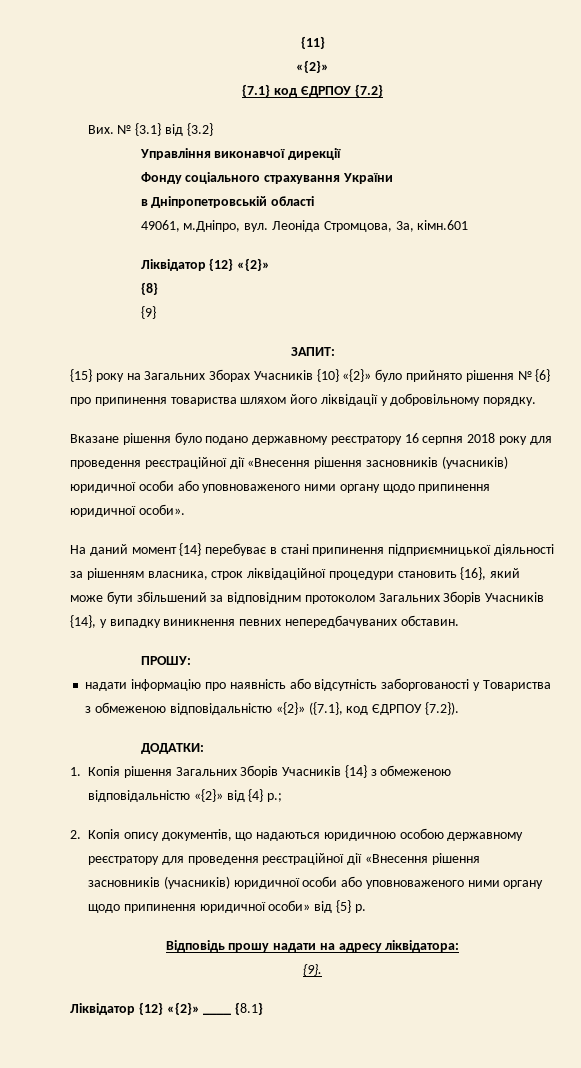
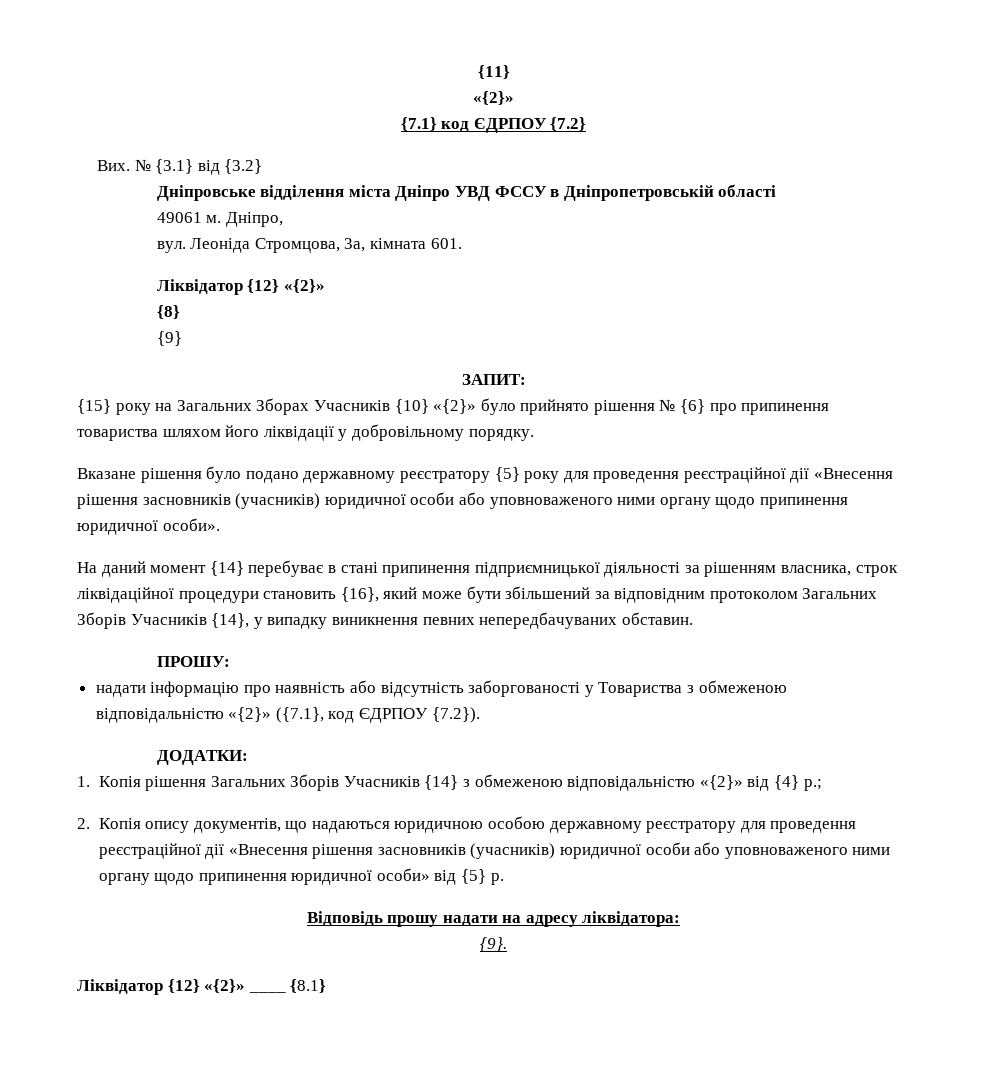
- Управління виконавчої дирекції
- Фонду соціального страхування України
- в Дніпропетровській області
+ Дніпровське відділення міста Дніпро УВД ФССУ в Дніпропетровській області
- 49061, м.Дніпро, вул.
+ 49061 м. Дніпро,
+ вул.
- Леоніда Стромцова, 3а, кімн.601
+ Леоніда Стромцова, 3а, кімната 601.
- Вказане рішення було подано державному реєстратору 16 серпня 2018 року для проведення реєстраційної дії «Внесення рішення засновників (учасників) юридичної особи або уповноваженого ними органу щодо припинення юридичної особи».
+ Вказане рішення було подано державному реєстратору {5} року для проведення реєстраційної дії «Внесення рішення засновників (учасників) юридичної особи або уповноваженого ними органу щодо припинення юридичної особи».

